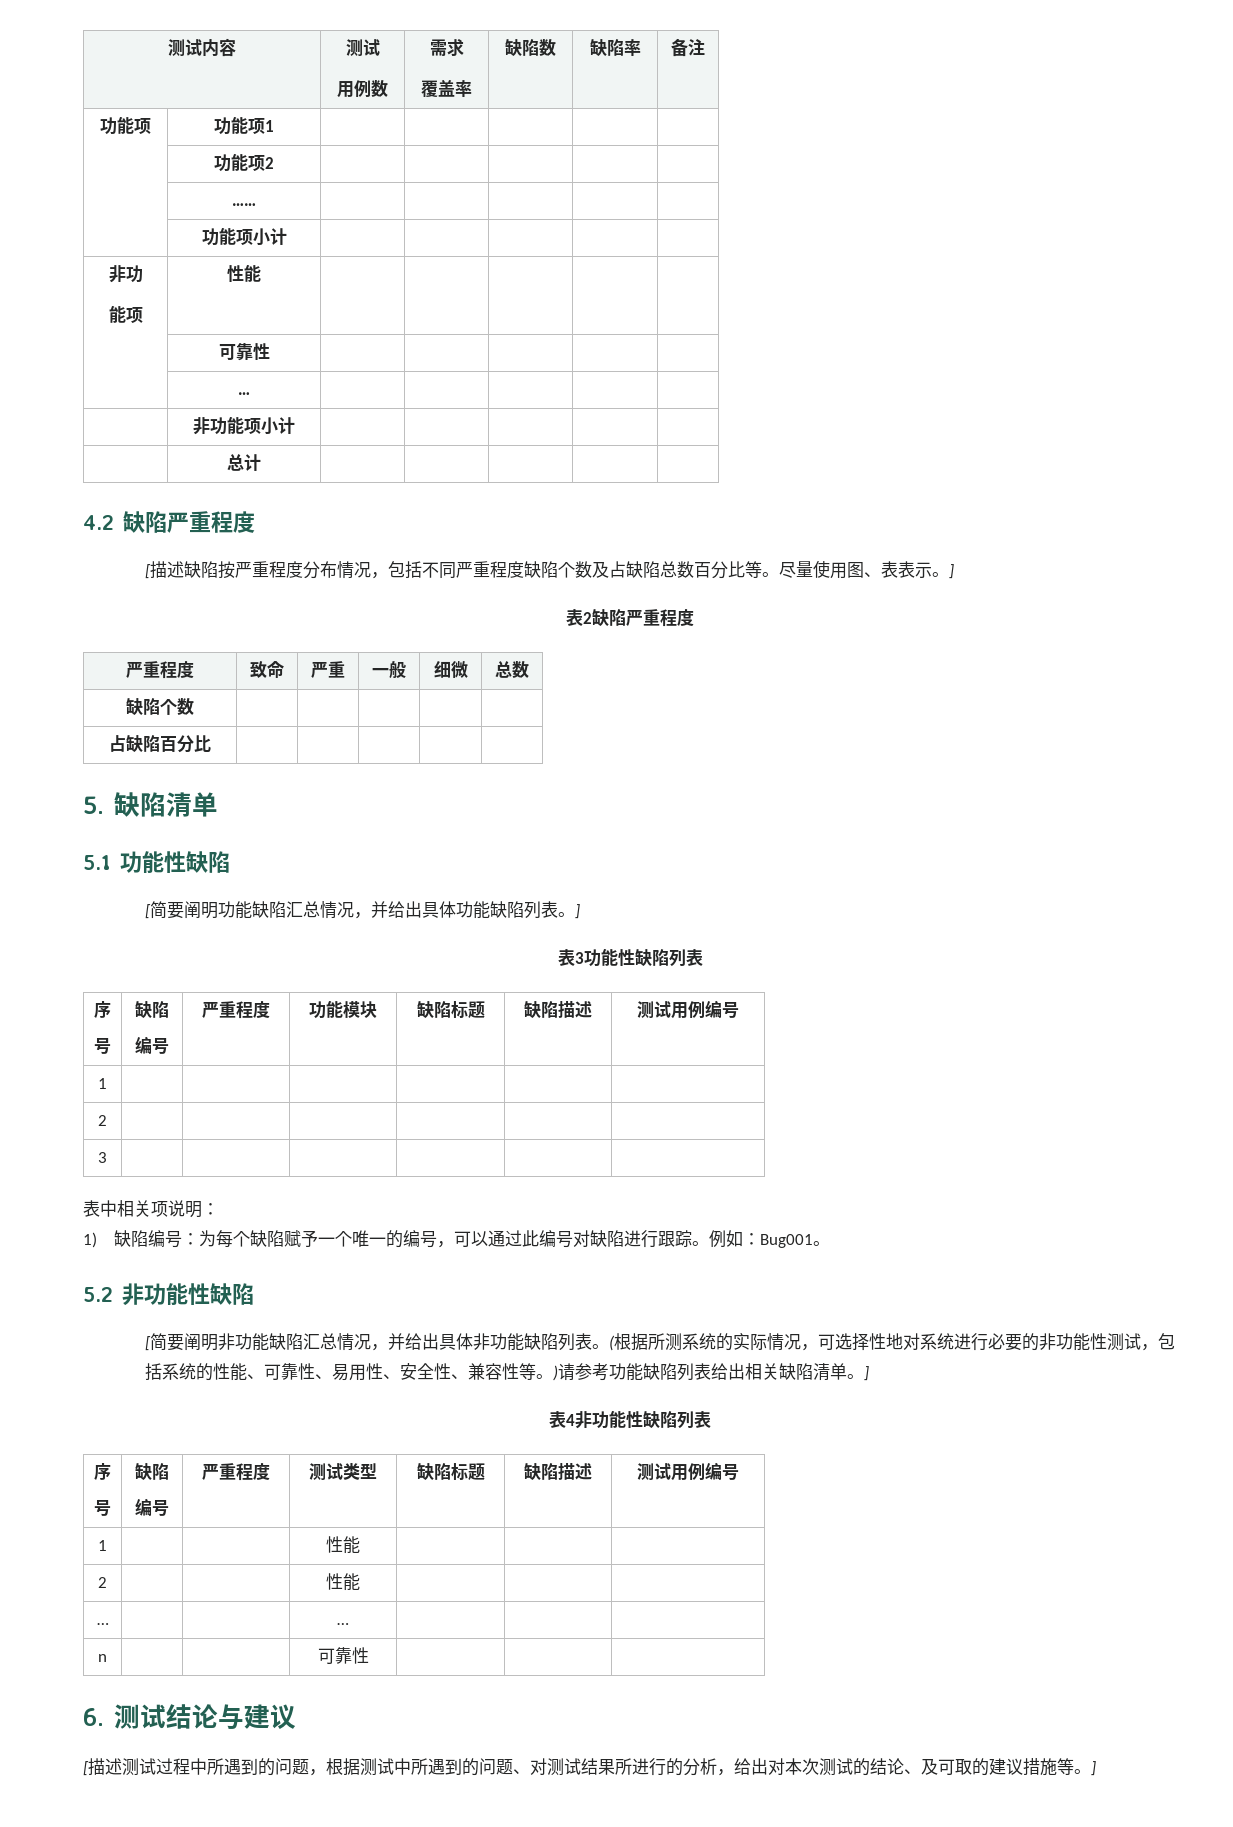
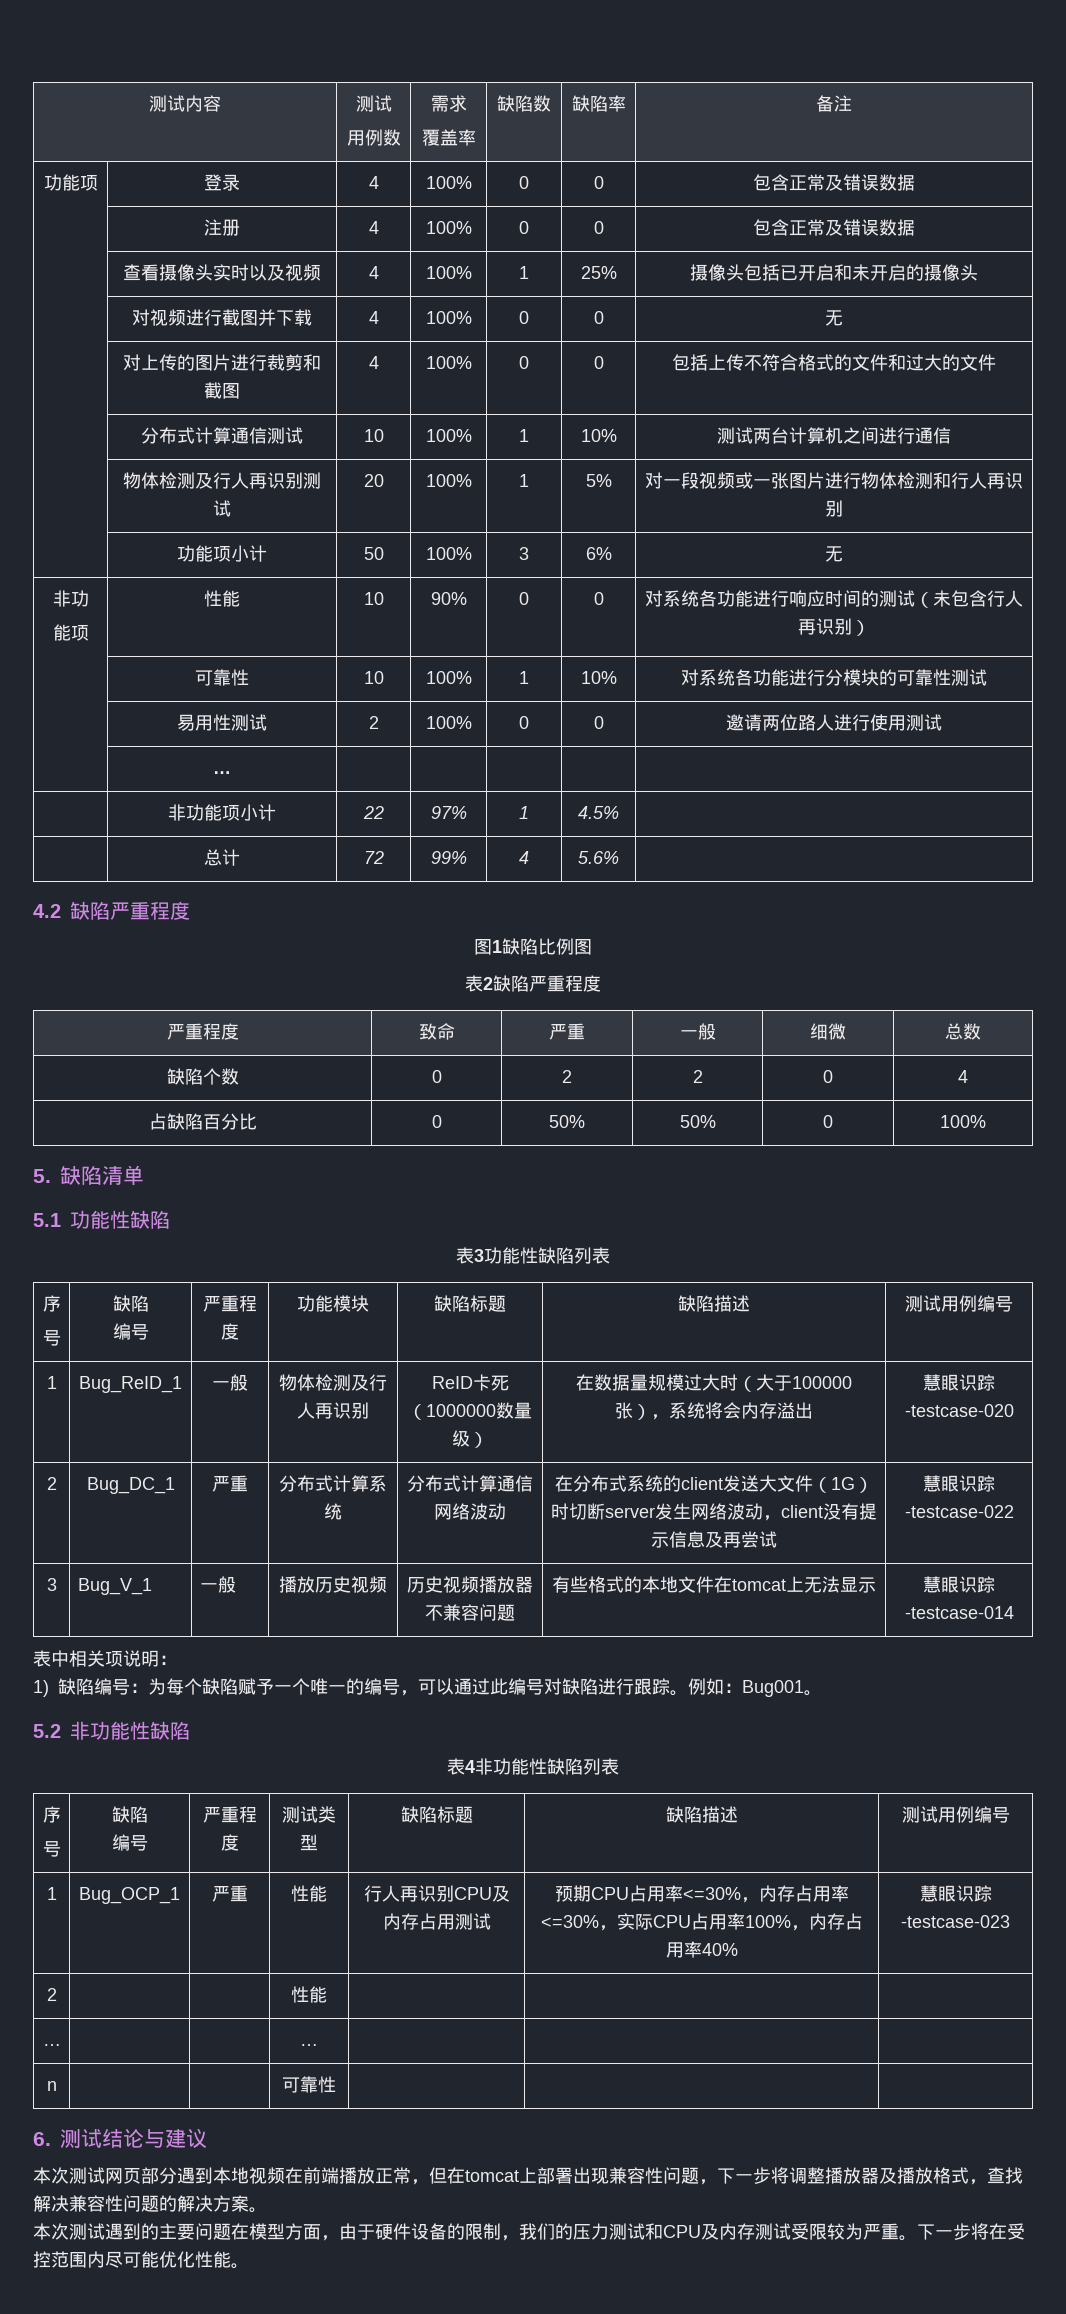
- 功能项 | 功能项1 | | | | |
- | 功能项2 | | | | |
- | …… | | | | |
- | 功能项小计 | | | | |
+ 功能项 | 登录 | 4 | 100% | 0 | 0 | 包含正常及错误数据
+ | 注册 | 4 | 100% | 0 | 0 | 包含正常及错误数据
+ | 查看摄像头实时以及视频 | 4 | 100% | 1 | 25% | 摄像头包括已开启和未开启的摄像头
+ | 对视频进行截图并下载 | 4 | 100% | 0 | 0 | 无
+ | 对上传的图片进行裁剪和截图 | 4 | 100% | 0 | 0 | 包括上传不符合格式的文件和过大的文件
+ | 分布式计算通信测试 | 10 | 100% | 1 | 10% | 测试两台计算机之间进行通信
+ | 物体检测及行人再识别测试 | 20 | 100% | 1 | 5% | 对一段视频或一张图片进行物体检测和行人再识别
+ | 功能项小计 | 50 | 100% | 3 | 6% | 无
  非功
- 能项 | 性能 | | | | |
- | 可靠性 | | | | |
+ 能项 | 性能 | 10 | 90% | 0 | 0 | 对系统各功能进行响应时间的测试（未包含行人再识别）
+ | 可靠性 | 10 | 100% | 1 | 10% | 对系统各功能进行分模块的可靠性测试
+ | 易用性测试 | 2 | 100% | 0 | 0 | 邀请两位路人进行使用测试
  | … | | | | |
- | 非功能项小计 | | | | |
- | 总计 | | | | |
+ | 非功能项小计 | 22 | 97% | 1 | 4.5% |
+ | 总计 | 72 | 99% | 4 | 5.6% |
  4.2缺陷严重程度
- [描述缺陷按严重程度分布情况，包括不同严重程度缺陷个数及占缺陷总数百分比等。尽量使用图、表表示。]
+ 图1缺陷比例图
- 缺陷个数 | | | | |
- 占缺陷百分比 | | | | |
+ 缺陷个数 | 0 | 2 | 2 | 0 | 4
+ 占缺陷百分比 | 0 | 50% | 50% | 0 | 100%
- [简要阐明功能缺陷汇总情况，并给出具体功能缺陷列表。]
- 1 | | | | | |
- 2 | | | | | |
- 3 | | | | | |
+ 1 | Bug_ReID_1 | 一般 | 物体检测及行人再识别 | ReID卡死（1000000数量级） | 在数据量规模过大时（大于100000张），系统将会内存溢出 | 慧眼识踪-testcase-020
+ 2 | Bug_DC_1 | 严重 | 分布式计算系统 | 分布式计算通信网络波动 | 在分布式系统的client发送大文件（1G）时切断server发生网络波动，client没有提示信息及再尝试 | 慧眼识踪-testcase-022
+ 3 | Bug_V_1 | 一般 | 播放历史视频 | 历史视频播放器不兼容问题 | 有些格式的本地文件在tomcat上无法显示 | 慧眼识踪-testcase-014
- [简要阐明非功能缺陷汇总情况，并给出具体非功能缺陷列表。(根据所测系统的实际情况，可选择性地对系统进行必要的非功能性测试，包括系统的性能、可靠性、易用性、安全性、兼容性等。)请参考功能缺陷列表给出相关缺陷清单。]
- 1 | | | 性能 | | |
+ 1 | Bug_OCP_1 | 严重 | 性能 | 行人再识别CPU及内存占用测试 | 预期CPU占用率<=30%，内存占用率<=30%，实际CPU占用率100%，内存占用率40% | 慧眼识踪-testcase-023
- [描述测试过程中所遇到的问题，根据测试中所遇到的问题、对测试结果所进行的分析，给出对本次测试的结论、及可取的建议措施等。]
+ 本次测试网页部分遇到本地视频在前端播放正常，但在tomcat上部署出现兼容性问题，下一步将调整播放器及播放格式，查找解决兼容性问题的解决方案。
+ 本次测试遇到的主要问题在模型方面，由于硬件设备的限制，我们的压力测试和CPU及内存测试受限较为严重。下一步将在受控范围内尽可能优化性能。

